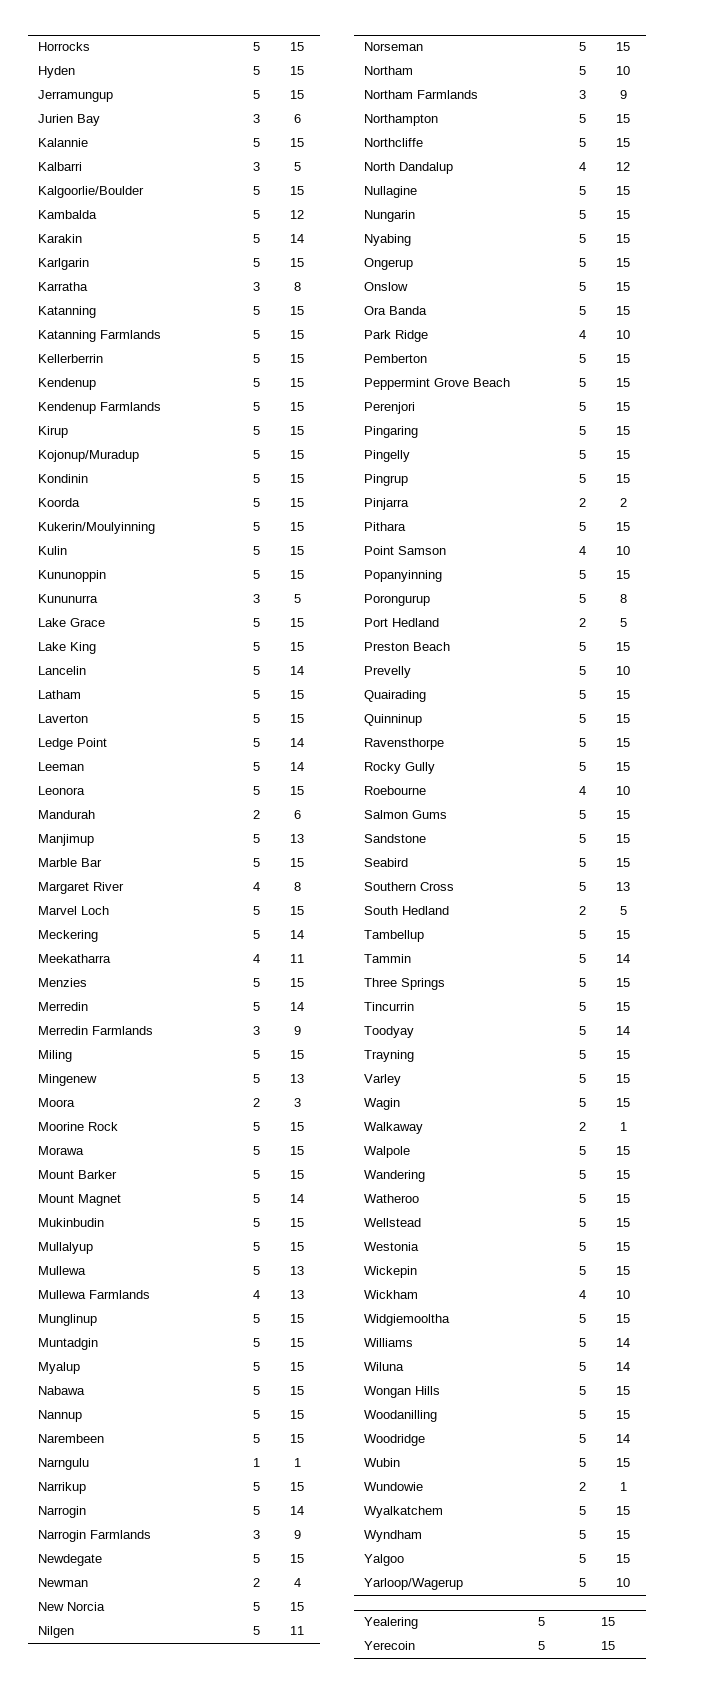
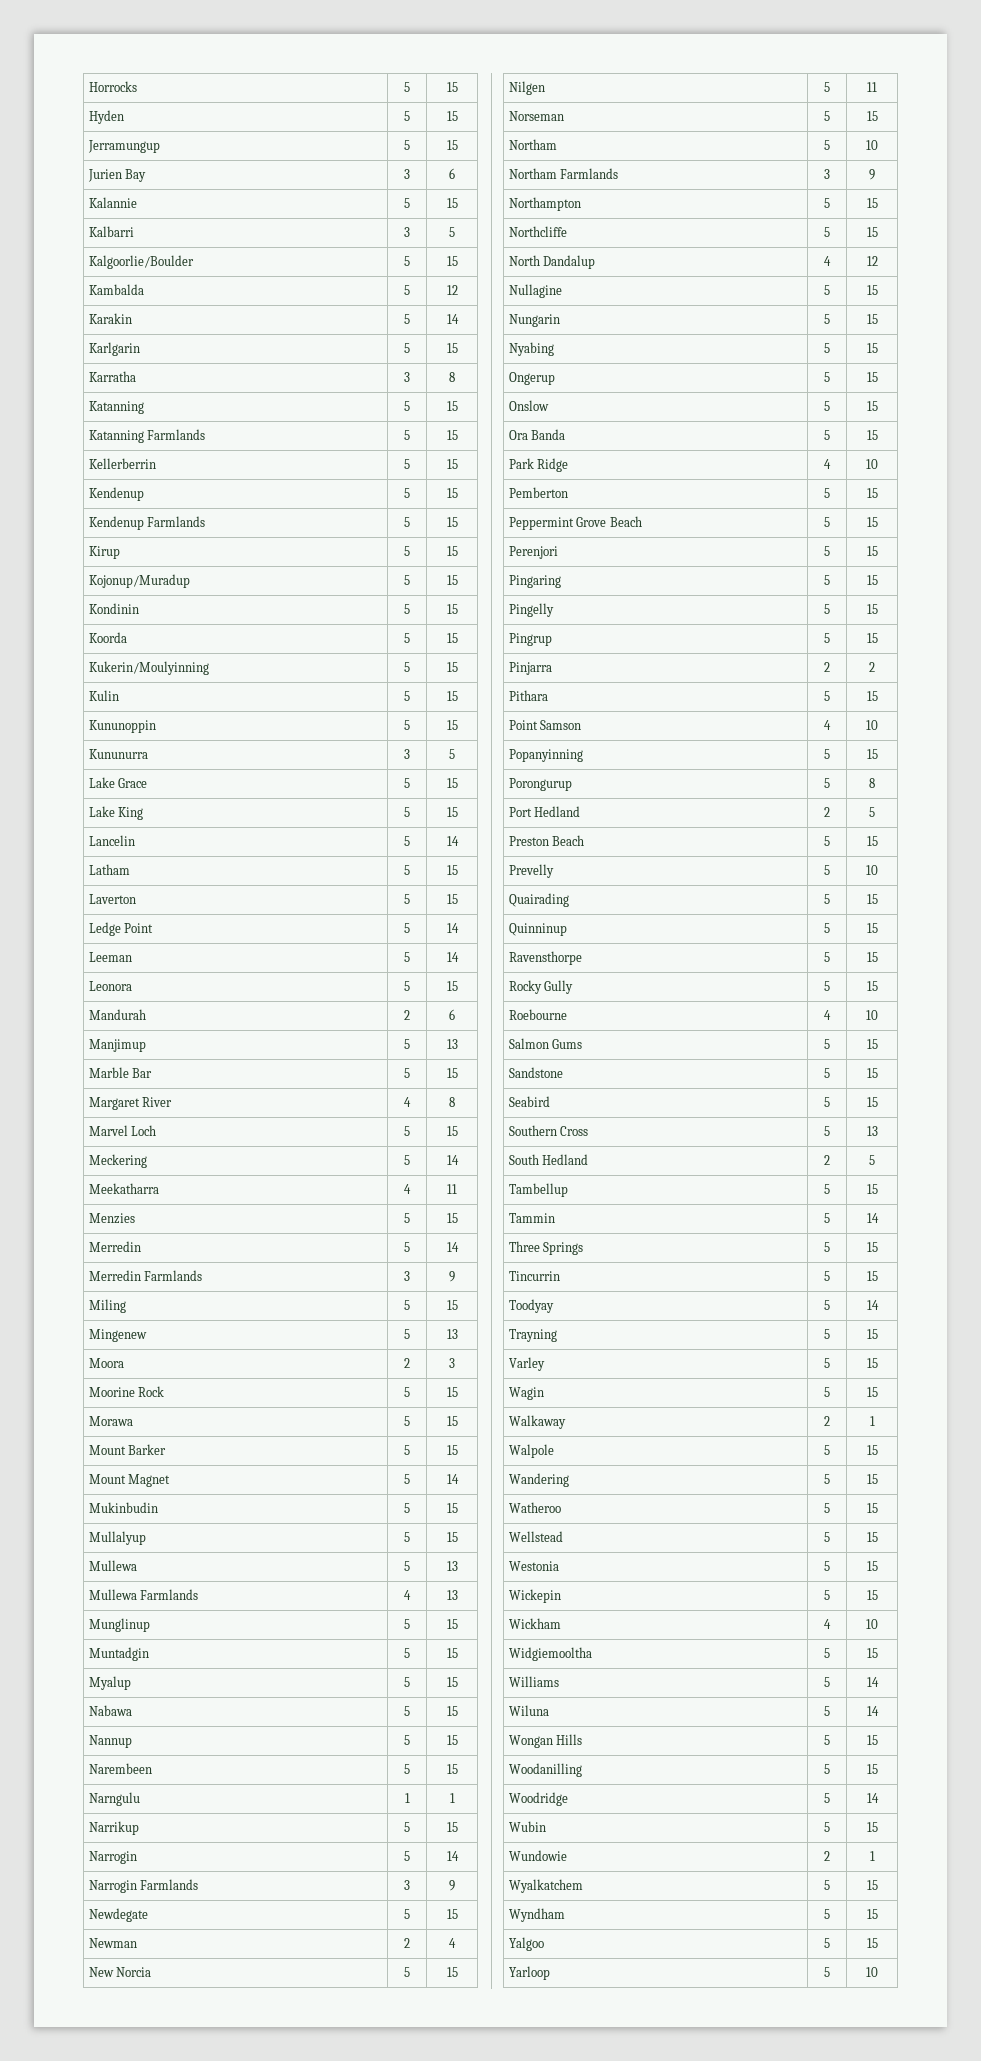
- Yarloop/Wagerup | 5 | 10
- Yealering | 5 | 15
- Yerecoin | 5 | 15
+ Yarloop | 5 | 10

